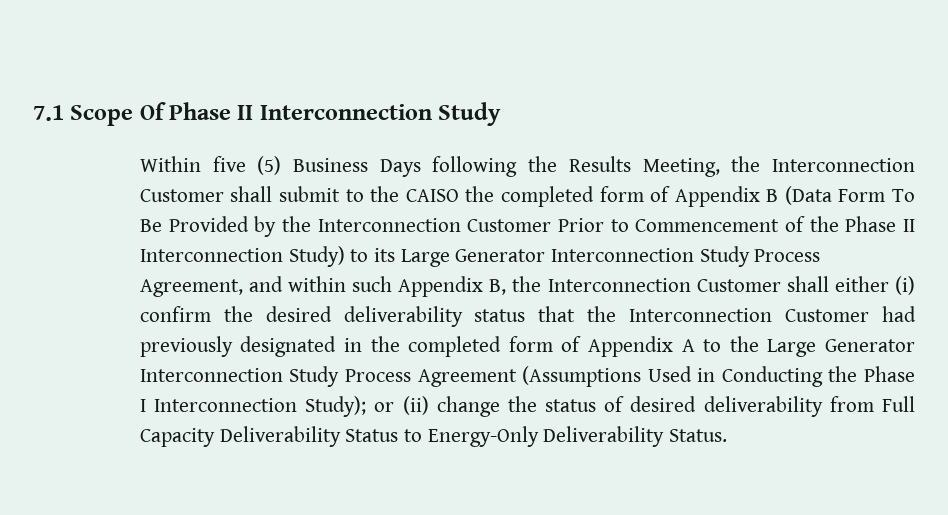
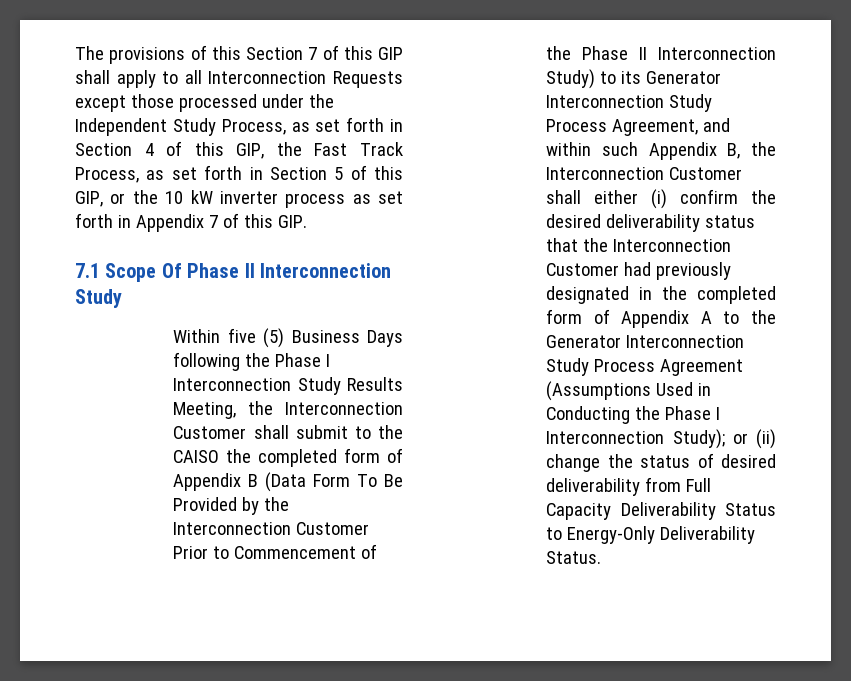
+ The provisions of this Section 7 of this GIP shall apply to all Interconnection Requests except those processed under the Independent Study Process, as set forth in Section 4 of this GIP, the Fast Track Process, as set forth in Section 5 of this GIP, or the 10 kW inverter process as set forth in Appendix 7 of this GIP.
- Within five (5) Business Days following the Results Meeting, the Interconnection Customer shall submit to the CAISO the completed form of Appendix B (Data Form To Be Provided by the Interconnection Customer Prior to Commencement of the Phase II Interconnection Study) to its Large Generator Interconnection Study Process Agreement, and within such Appendix B, the Interconnection Customer shall either (i) confirm the desired deliverability status that the Interconnection Customer had previously designated in the completed form of Appendix A to the Large Generator Interconnection Study Process Agreement (Assumptions Used in Conducting the Phase I Interconnection Study);
+ Within five (5) Business Days following the Phase I Interconnection Study Results Meeting, the Interconnection Customer shall submit to the CAISO the completed form of Appendix B (Data Form To Be Provided by the Interconnection Customer Prior to Commencement of the Phase II Interconnection Study) to its Generator Interconnection Study Process Agreement, and within such Appendix B, the Interconnection Customer shall either (i) confirm the desired deliverability status that the Interconnection Customer had previously designated in the completed form of Appendix A to the Generator Interconnection Study Process Agreement (Assumptions Used in Conducting the Phase I Interconnection Study);

